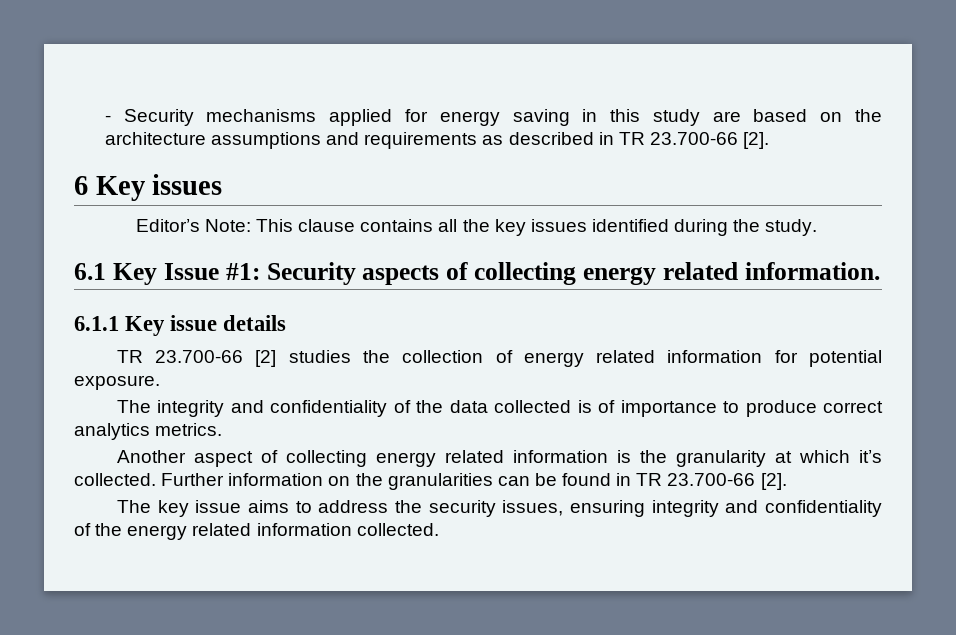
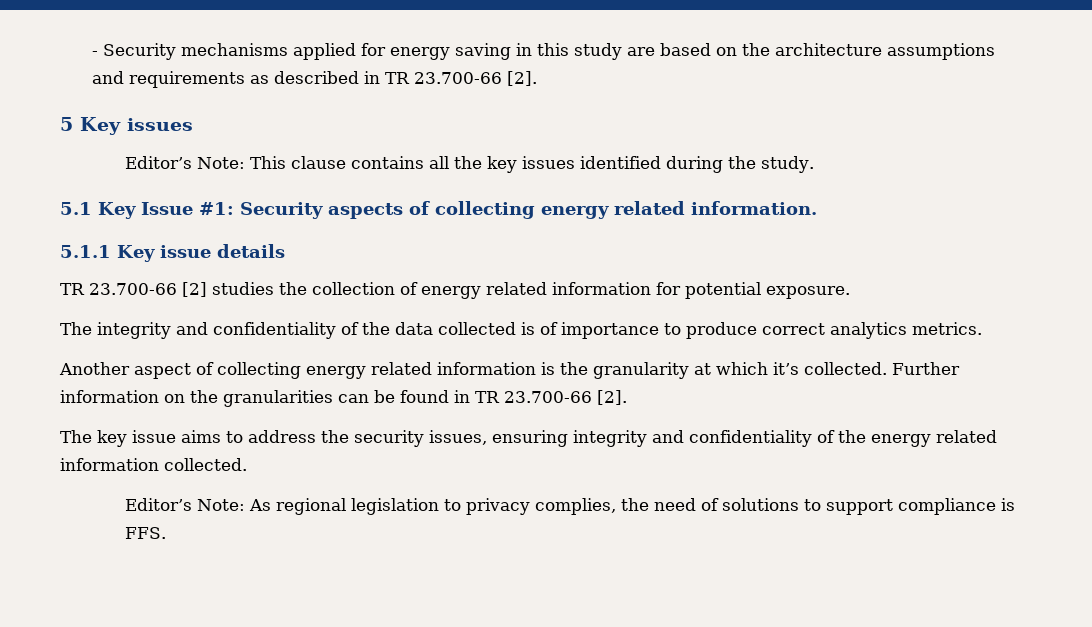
- 6 Key issues
+ 5 Key issues
- 6.1 Key Issue #1: Security aspects of collecting energy related information.
+ 5.1 Key Issue #1: Security aspects of collecting energy related information.
- 6.1.1 Key issue details
+ 5.1.1 Key issue details
+ Editor’s Note: As regional legislation to privacy complies, the need of solutions to support compliance is FFS.

